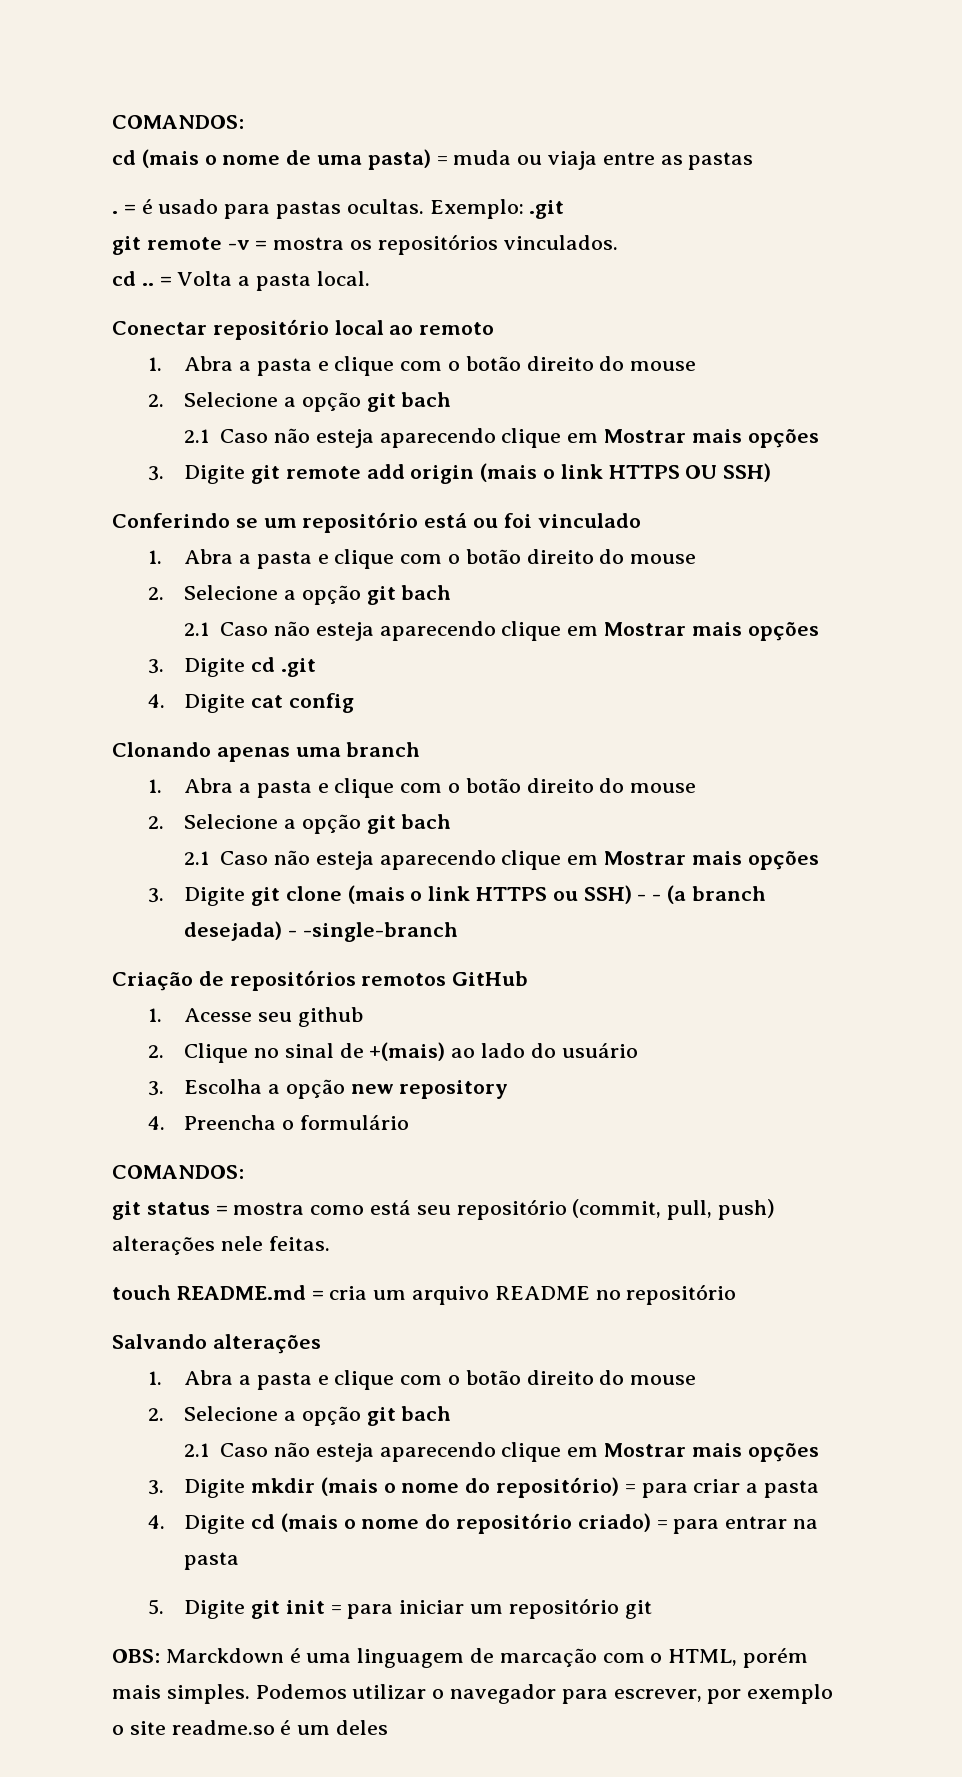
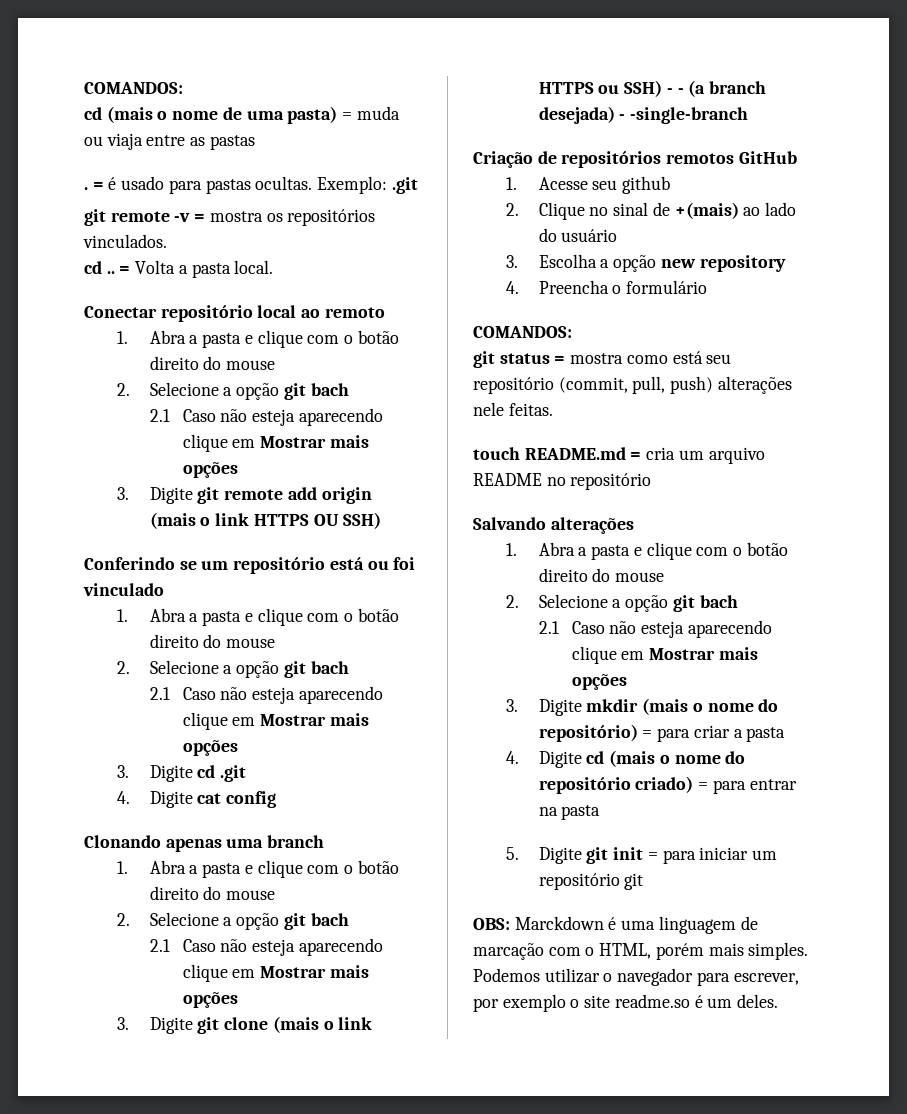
- Podemos utilizar o navegador para escrever, por exemplo o site readme.so é um deles
+ Podemos utilizar o navegador para escrever, por exemplo o site readme.so é um deles.

